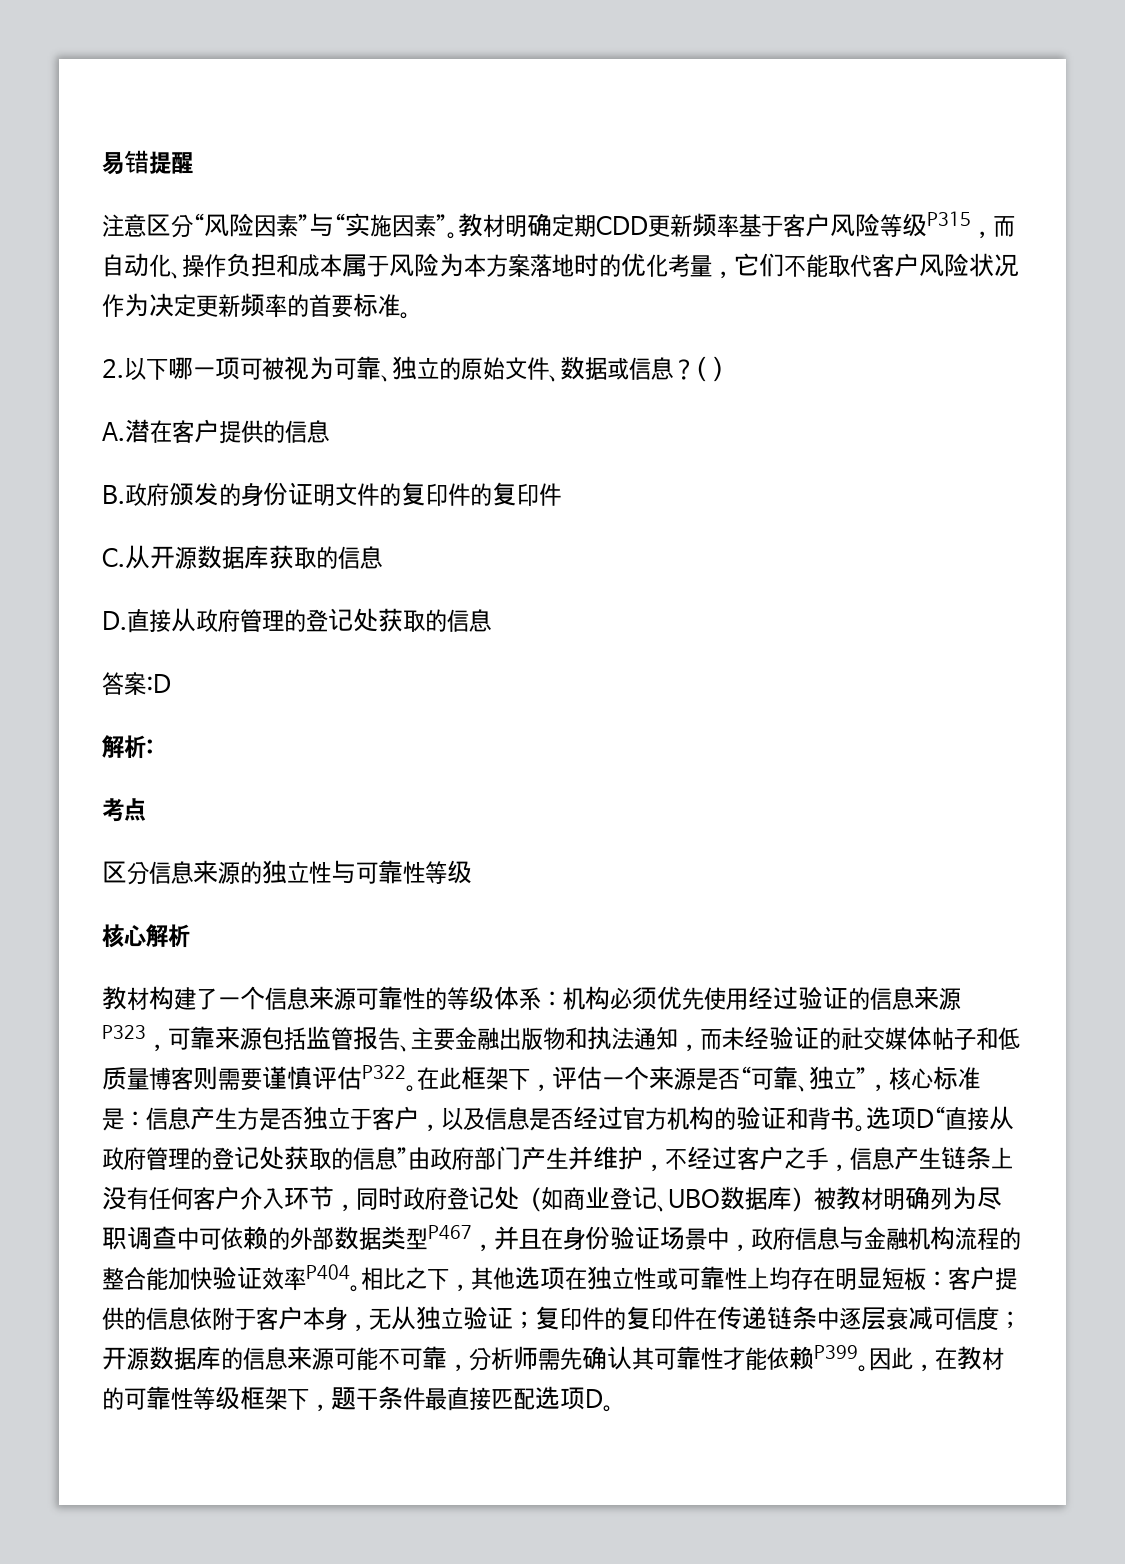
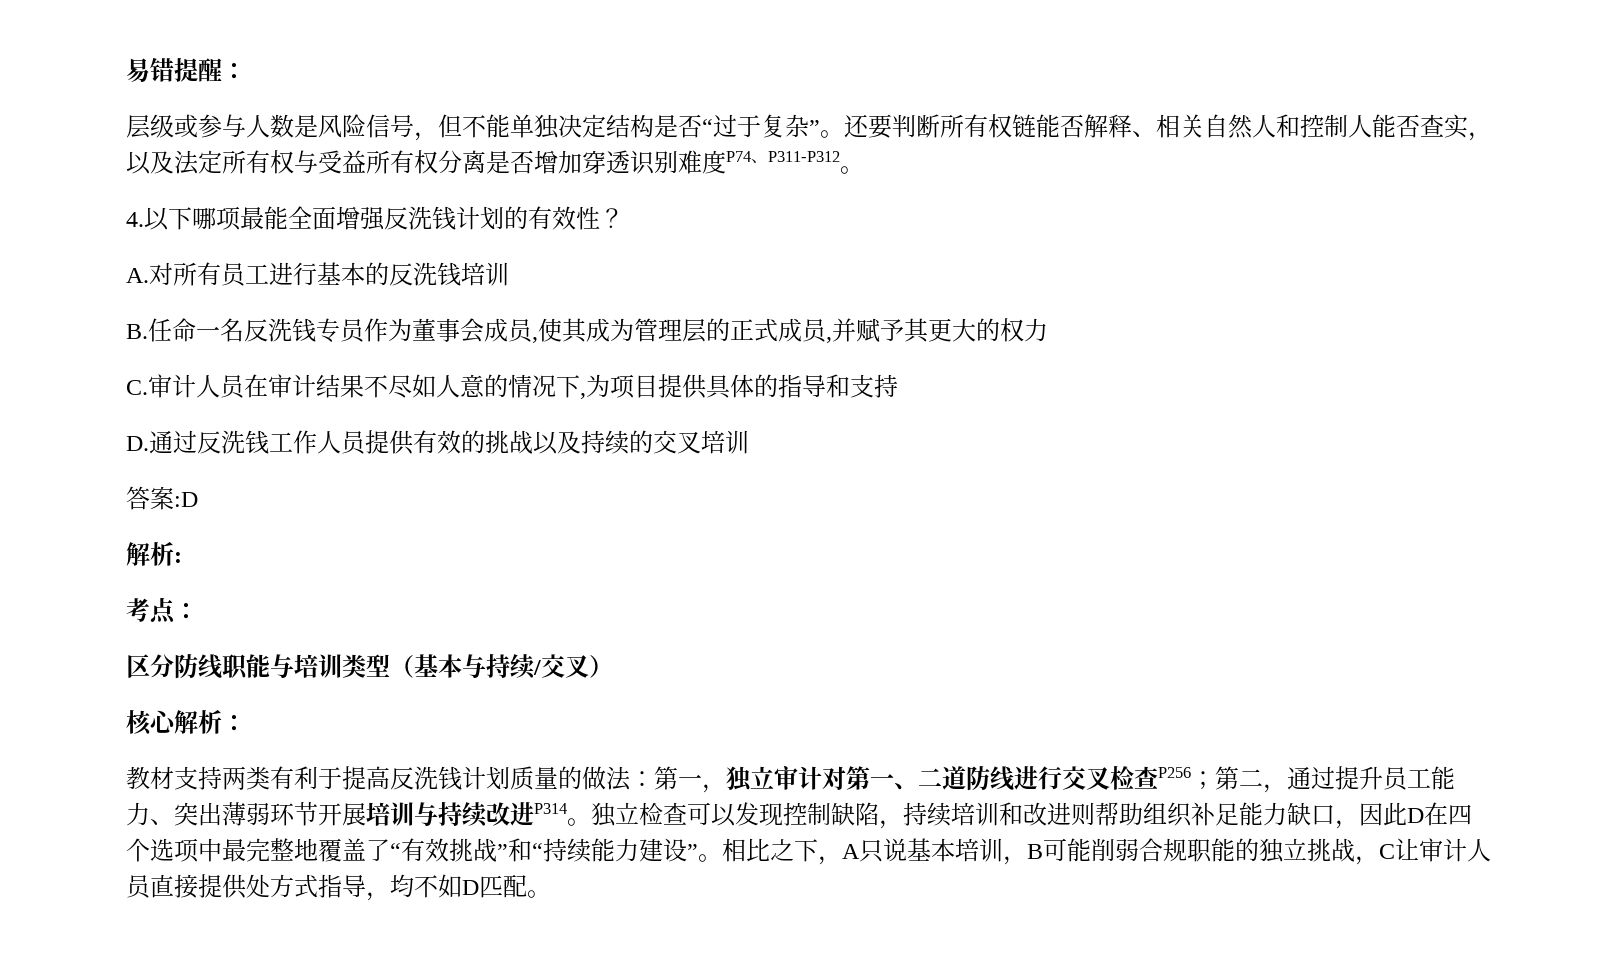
- 易错提醒
- 注意区分“风险因素”与“实施因素”。教材明确定期CDD更新频率基于客户风险等级P315，而自动化、操作负担和成本属于风险为本方案落地时的优化考量，它们不能取代客户风险状况作为决定更新频率的首要标准。
- 2.以下哪一项可被视为可靠、独立的原始文件、数据或信息？( )
+ 易错提醒：
+ 层级或参与人数是风险信号，但不能单独决定结构是否“过于复杂”。还要判断所有权链能否解释、相关自然人和控制人能否查实，以及法定所有权与受益所有权分离是否增加穿透识别难度P74、P311-P312。
+ 4.以下哪项最能全面增强反洗钱计划的有效性？
- A.潜在客户提供的信息
- B.政府颁发的身份证明文件的复印件的复印件
- C.从开源数据库获取的信息
- D.直接从政府管理的登记处获取的信息
+ A.对所有员工进行基本的反洗钱培训
+ B.任命一名反洗钱专员作为董事会成员,使其成为管理层的正式成员,并赋予其更大的权力
+ C.审计人员在审计结果不尽如人意的情况下,为项目提供具体的指导和支持
+ D.通过反洗钱工作人员提供有效的挑战以及持续的交叉培训
- 考点
- 区分信息来源的独立性与可靠性等级
+ 考点：
+ 区分防线职能与培训类型（基本与持续/交叉）
- 核心解析
- 教材构建了一个信息来源可靠性的等级体系：机构必须优先使用经过验证的信息来源P323，可靠来源包括监管报告、主要金融出版物和执法通知，而未经验证的社交媒体帖子和低质量博客则需要谨慎评估P322。在此框架下，评估一个来源是否“可靠、独立”，核心标准是：信息产生方是否独立于客户，以及信息是否经过官方机构的验证和背书。选项D“直接从政府管理的登记处获取的信息”由政府部门产生并维护，不经过客户之手，信息产生链条上没有任何客户介入环节，同时政府登记处（如商业登记、UBO数据库）被教材明确列为尽职调查中可依赖的外部数据类型P467，并且在身份验证场景中，政府信息与金融机构流程的整合能加快验证效率P404。相比之下，其他选项在独立性或可靠性上均存在明显短板：客户提供的信息依附于客户本身，无从独立验证；复印件的复印件在传递链条中逐层衰减可信度；开源数据库的信息来源可能不可靠，分析师需先确认其可靠性才能依赖P399。因此，在教材的可靠性等级框架下，题干条件最直接匹配选项D。
+ 核心解析：
+ 教材支持两类有利于提高反洗钱计划质量的做法：第一，独立审计对第一、二道防线进行交叉检查P256；第二，通过提升员工能力、突出薄弱环节开展培训与持续改进P314。独立检查可以发现控制缺陷，持续培训和改进则帮助组织补足能力缺口，因此D在四个选项中最完整地覆盖了“有效挑战”和“持续能力建设”。相比之下，A只说基本培训，B可能削弱合规职能的独立挑战，C让审计人员直接提供处方式指导，均不如D匹配。

